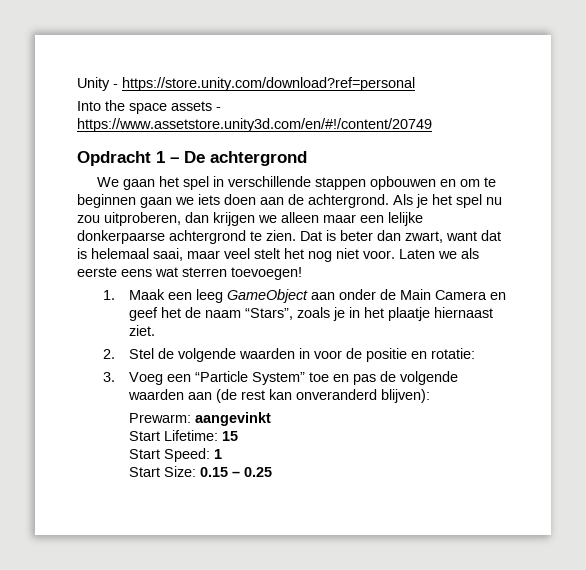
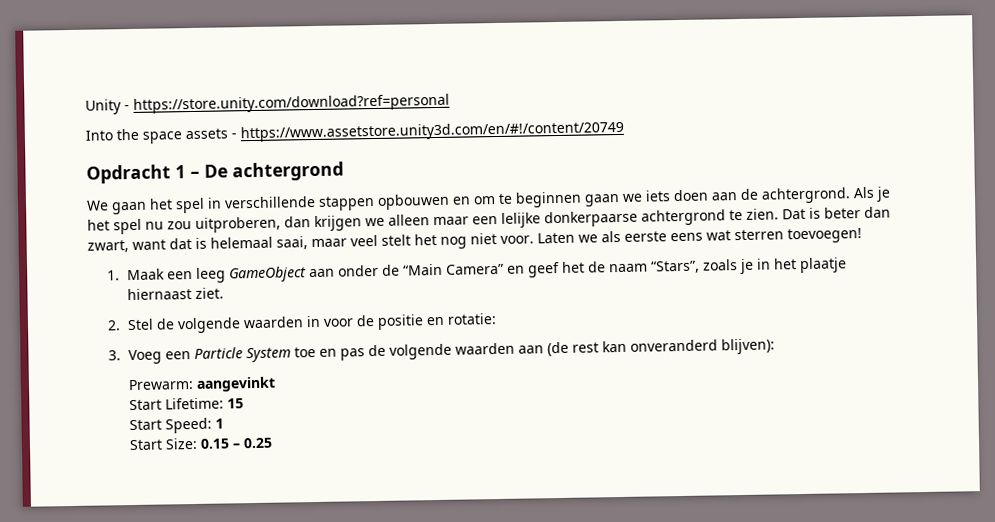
- 1. Maak een leeg GameObject aan onder de Main Camera en geef het de naam “Stars”, zoals je in het plaatje hiernaast ziet.
+ 1. Maak een leeg GameObject aan onder de “Main Camera” en geef het de naam “Stars”, zoals je in het plaatje hiernaast ziet.
- 3. Voeg een “Particle System” toe en pas de volgende waarden aan (de rest kan onveranderd blijven):
+ 3. Voeg een Particle System toe en pas de volgende waarden aan (de rest kan onveranderd blijven):

